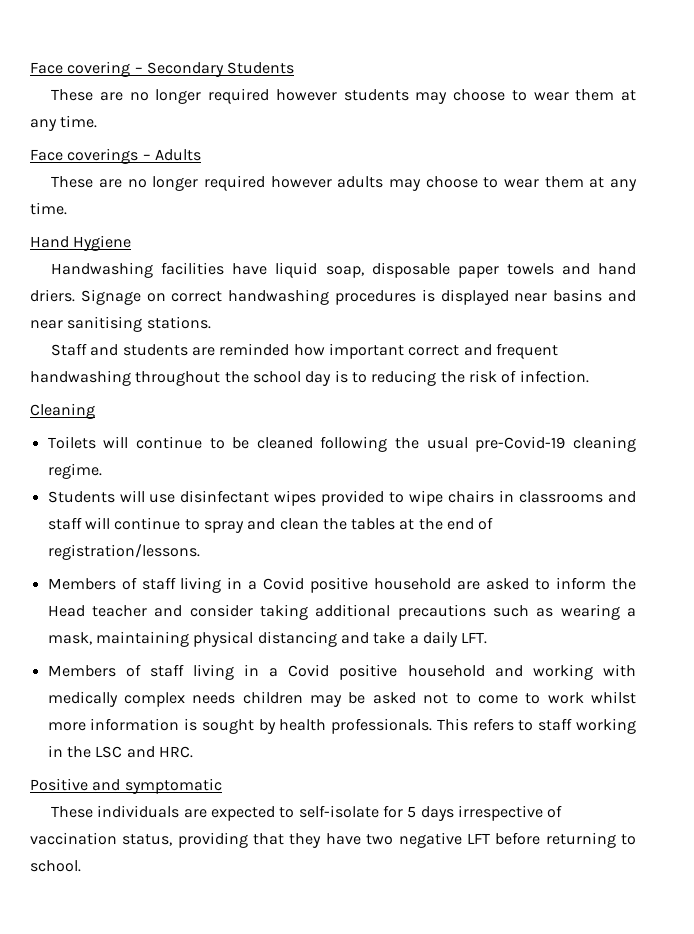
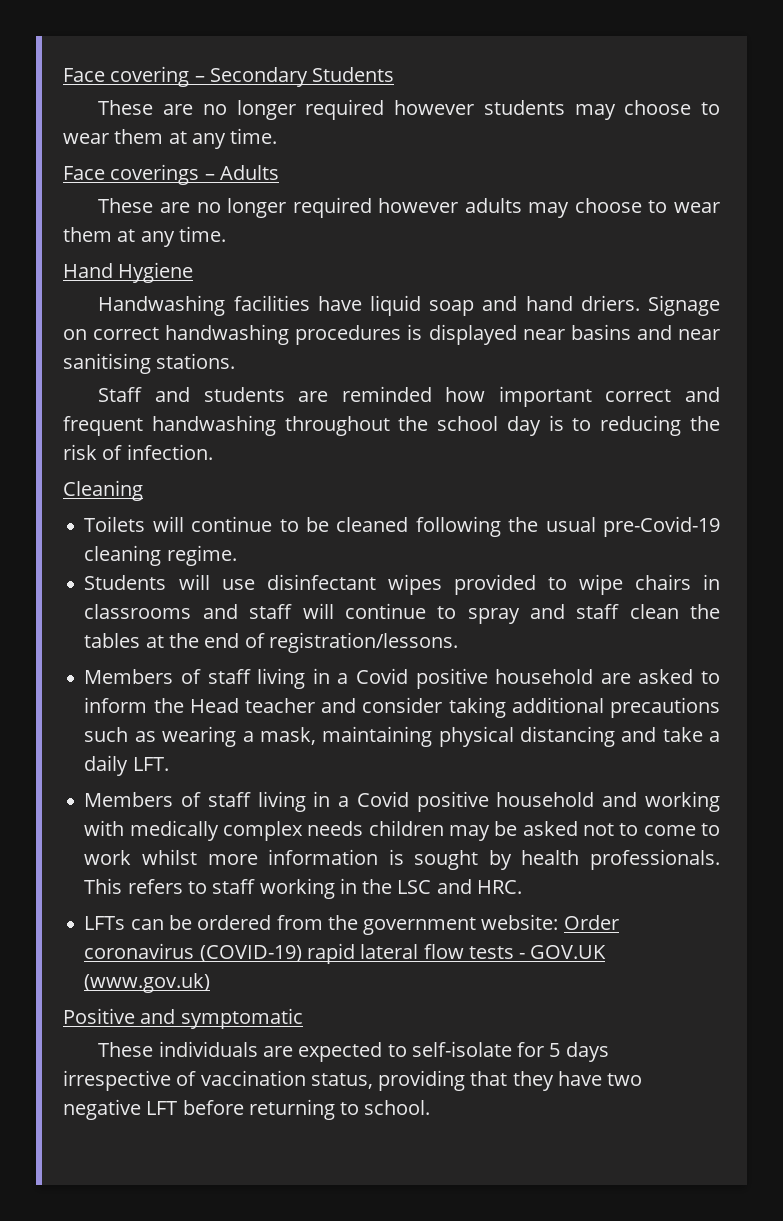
- Handwashing facilities have liquid soap, disposable paper towels and hand driers.
+ Handwashing facilities have liquid soap and hand driers.
- Students will use disinfectant wipes provided to wipe chairs in classrooms and staff will continue to spray and clean the tables at the end of registration/lessons.
+ Students will use disinfectant wipes provided to wipe chairs in classrooms and staff will continue to spray and staff clean the tables at the end of registration/lessons.
+ LFTs can be ordered from the government website: Order coronavirus (COVID-19) rapid lateral flow tests - GOV.UK (www.gov.uk)

